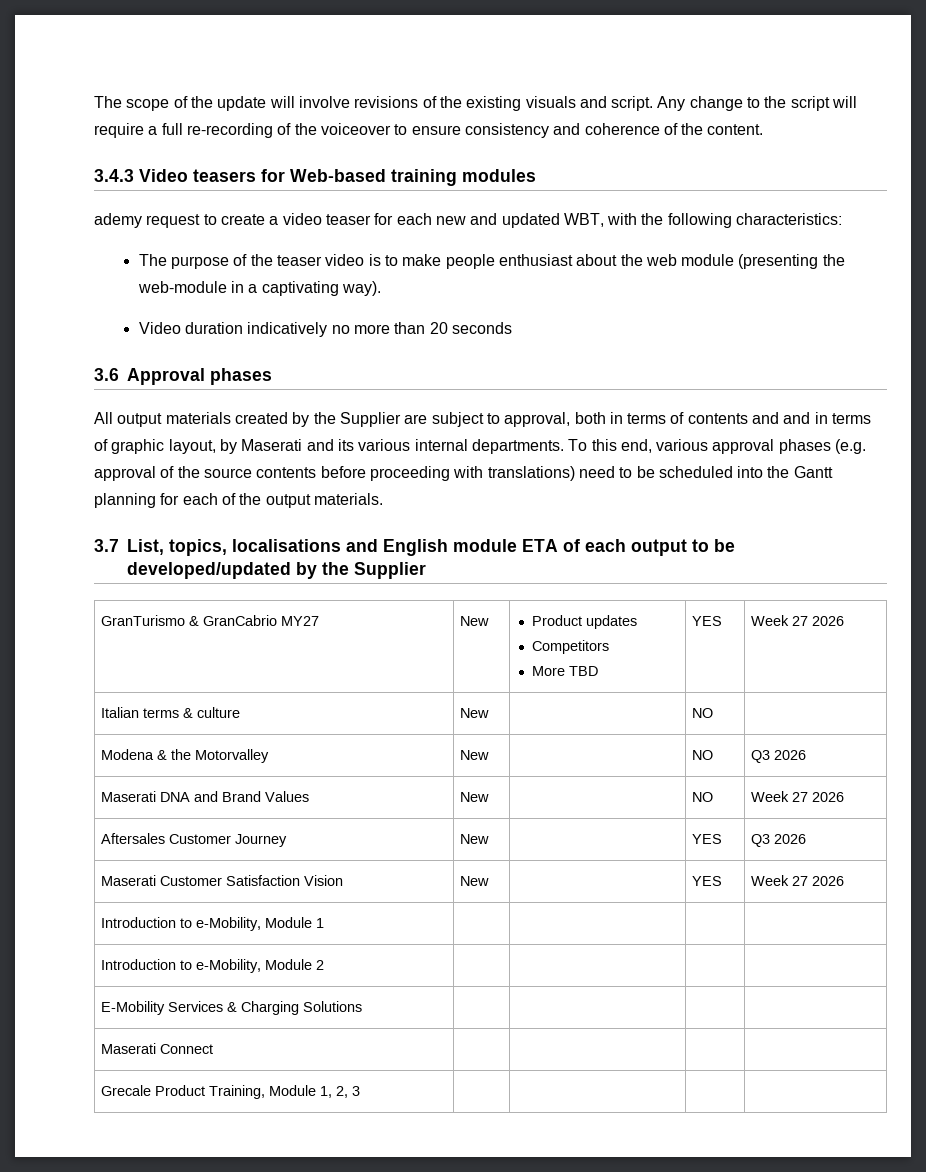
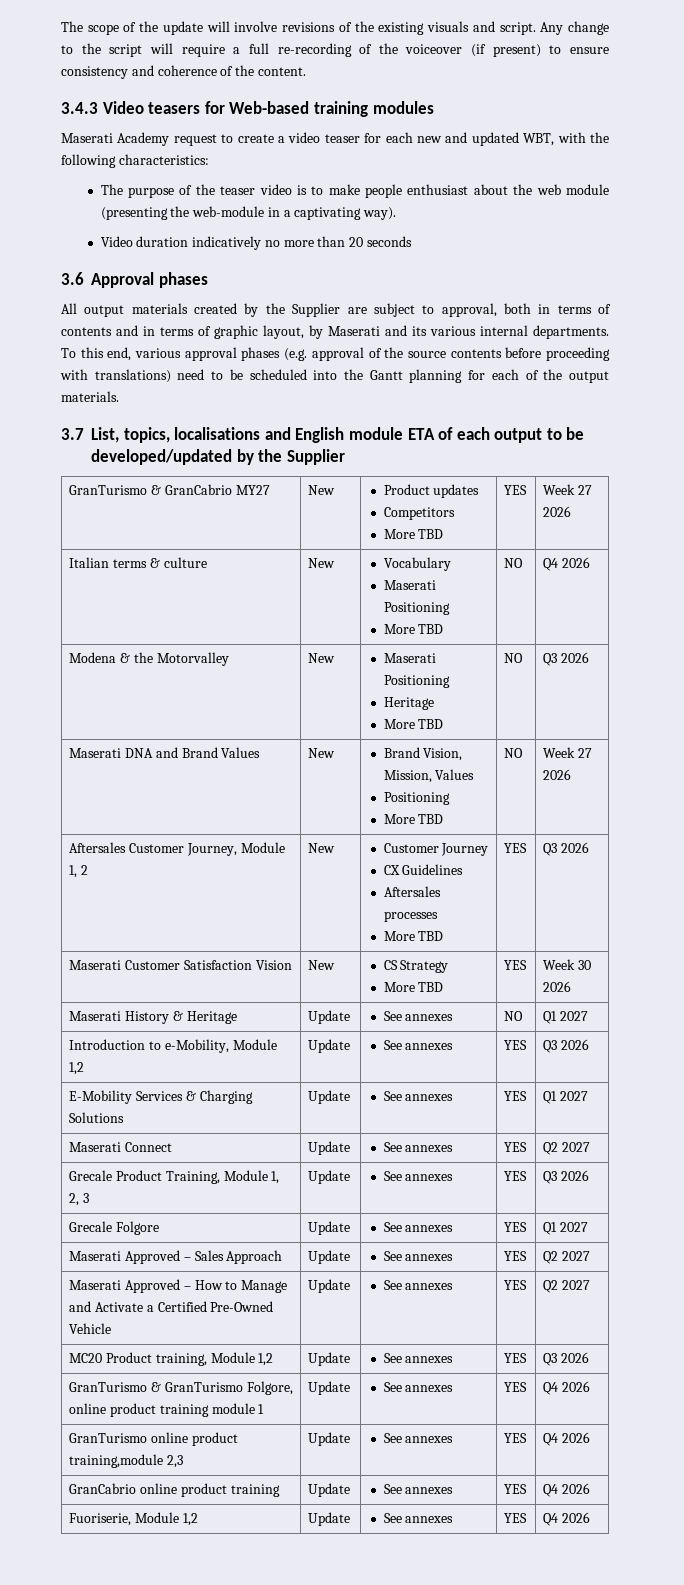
- Any change to the script will require a full re-recording of the voiceover to ensure consistency and coherence of the content.
+ Any change to the script will require a full re-recording of the voiceover (if present) to ensure consistency and coherence of the content.
- ademy request to create a video teaser for each new and updated WBT, with the following characteristics:
+ Maserati Academy request to create a video teaser for each new and updated WBT, with the following characteristics:
- All output materials created by the Supplier are subject to approval, both in terms of contents and and in terms of graphic layout, by Maserati and its various internal departments.
+ All output materials created by the Supplier are subject to approval, both in terms of contents and in terms of graphic layout, by Maserati and its various internal departments.
- Italian terms & culture | New | | NO |
+ Italian terms & culture | New | Vocabulary
+ Maserati Positioning
+ More TBD | NO | Q4 2026
- Modena & the Motorvalley | New | | NO | Q3 2026
+ Modena & the Motorvalley | New | Maserati Positioning
+ Heritage
+ More TBD | NO | Q3 2026
- Maserati DNA and Brand Values | New | | NO | Week 27 2026
+ Maserati DNA and Brand Values | New | Brand Vision, Mission, Values
+ Positioning
+ More TBD | NO | Week 27 2026
- Aftersales Customer Journey | New | | YES | Q3 2026
+ Aftersales Customer Journey, Module 1, 2 | New | Customer Journey
+ CX Guidelines
+ Aftersales processes
+ More TBD | YES | Q3 2026
- Maserati Customer Satisfaction Vision | New | | YES | Week 27 2026
- Introduction to e-Mobility, Module 1 | | | |
- Introduction to e-Mobility, Module 2 | | | |
+ Maserati Customer Satisfaction Vision | New | CS Strategy
+ More TBD | YES | Week 30 2026
+ Maserati History & Heritage | Update | See annexes | NO | Q1 2027
+ Introduction to e-Mobility, Module 1,2 | Update | See annexes | YES | Q3 2026
- E-Mobility Services & Charging Solutions | | | |
- Maserati Connect | | | |
+ E-Mobility Services & Charging Solutions | Update | See annexes | YES | Q1 2027
+ Maserati Connect | Update | See annexes | YES | Q2 2027
- Grecale Product Training, Module 1, 2, 3 | | | |
+ Grecale Product Training, Module 1, 2, 3 | Update | See annexes | YES | Q3 2026
+ Grecale Folgore | Update | See annexes | YES | Q1 2027
+ Maserati Approved – Sales Approach | Update | See annexes | YES | Q2 2027
+ Maserati Approved – How to Manage and Activate a Certified Pre-Owned Vehicle | Update | See annexes | YES | Q2 2027
+ MC20 Product training, Module 1,2 | Update | See annexes | YES | Q3 2026
+ GranTurismo & GranTurismo Folgore, online product training module 1 | Update | See annexes | YES | Q4 2026
+ GranTurismo online product training,module 2,3 | Update | See annexes | YES | Q4 2026
+ GranCabrio online product training | Update | See annexes | YES | Q4 2026
+ Fuoriserie, Module 1,2 | Update | See annexes | YES | Q4 2026

